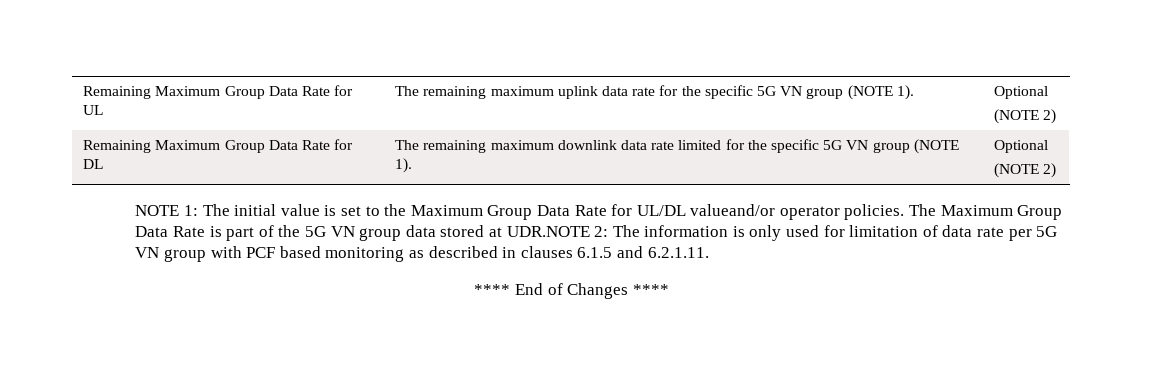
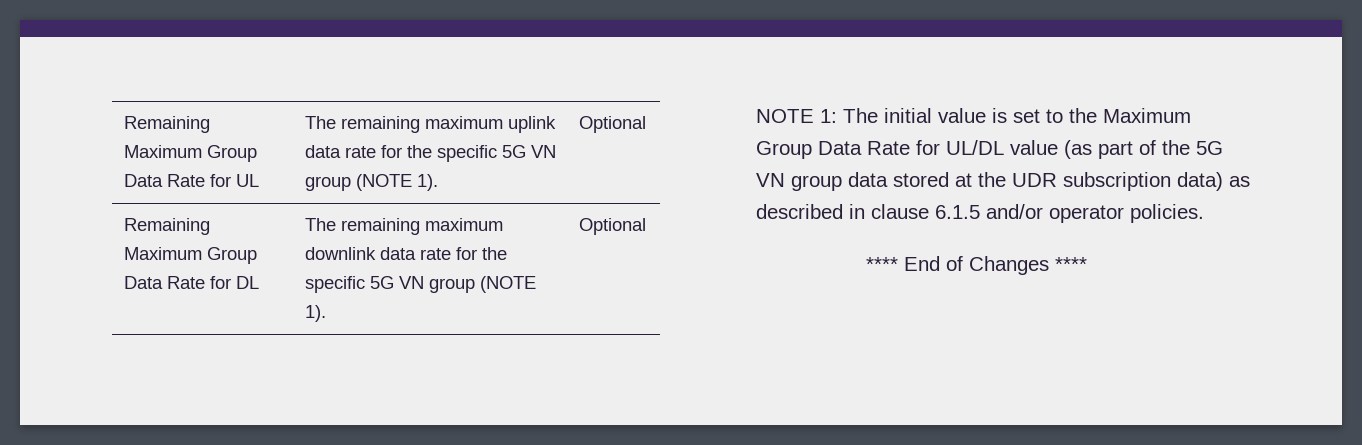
  Remaining Maximum Group Data Rate for UL | The remaining maximum uplink data rate for the specific 5G VN group (NOTE 1). | Optional
- (NOTE 2)
- Remaining Maximum Group Data Rate for DL | The remaining maximum downlink data rate limited for the specific 5G VN group (NOTE 1). | Optional
- (NOTE 2)
+ Remaining Maximum Group Data Rate for DL | The remaining maximum downlink data rate for the specific 5G VN group (NOTE 1). | Optional
- NOTE 1: The initial value is set to the Maximum Group Data Rate for UL/DL valueand/or operator policies. The Maximum Group Data Rate is part of the 5G VN group data stored at UDR.NOTE 2: The information is only used for limitation of data rate per 5G VN group with PCF based monitoring as described in clauses 6.1.5 and 6.2.1.11.
+ NOTE 1: The initial value is set to the Maximum Group Data Rate for UL/DL value (as part of the 5G VN group data stored at the UDR subscription data) as described in clause 6.1.5 and/or operator policies.

